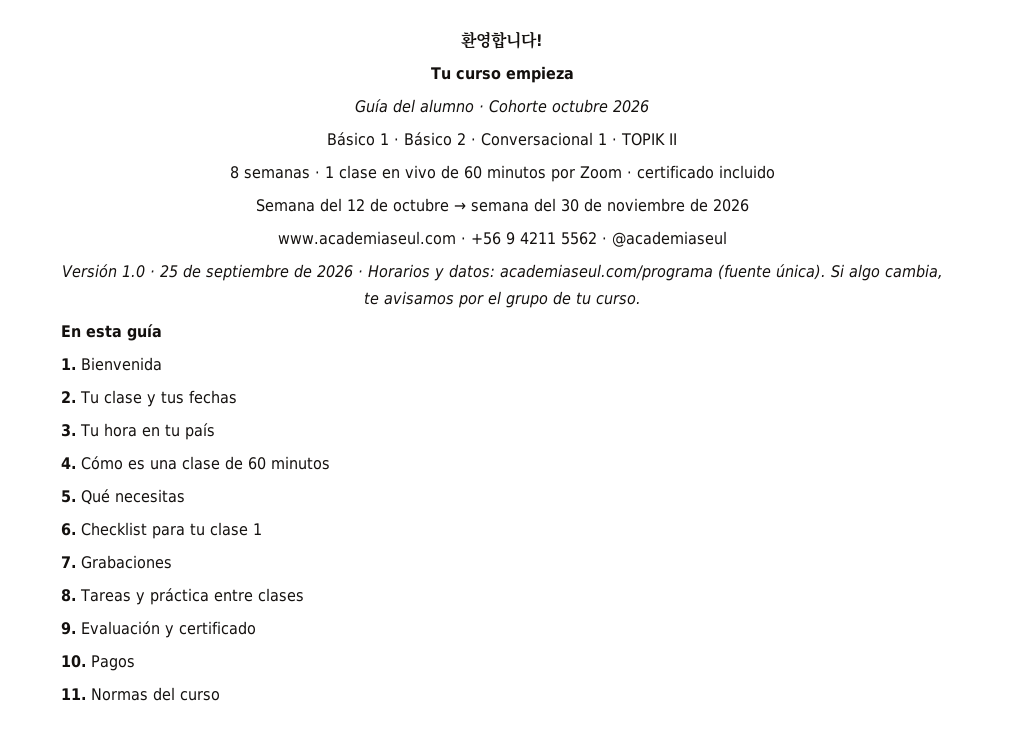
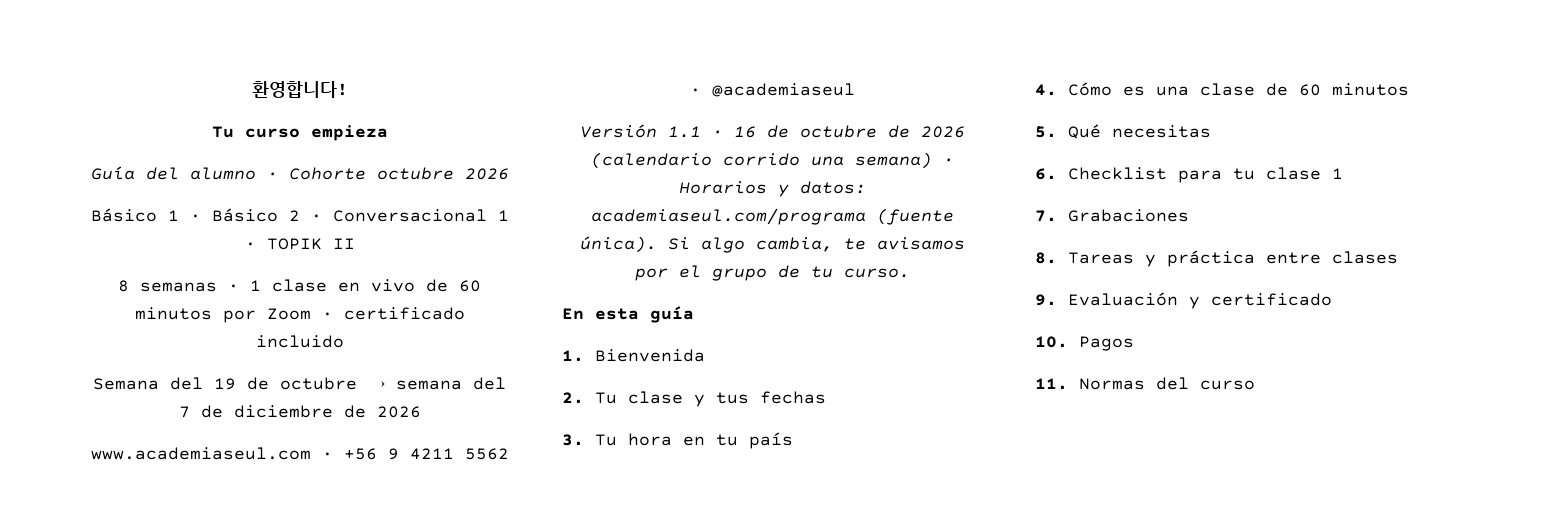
- Semana del 12 de octubre → semana del 30 de noviembre de 2026
+ Semana del 19 de octubre → semana del 7 de diciembre de 2026
- Versión 1.0 · 25 de septiembre de 2026 · Horarios y datos: academiaseul.com/programa (fuente única).
+ Versión 1.1 · 16 de octubre de 2026 (calendario corrido una semana) · Horarios y datos: academiaseul.com/programa (fuente única).

